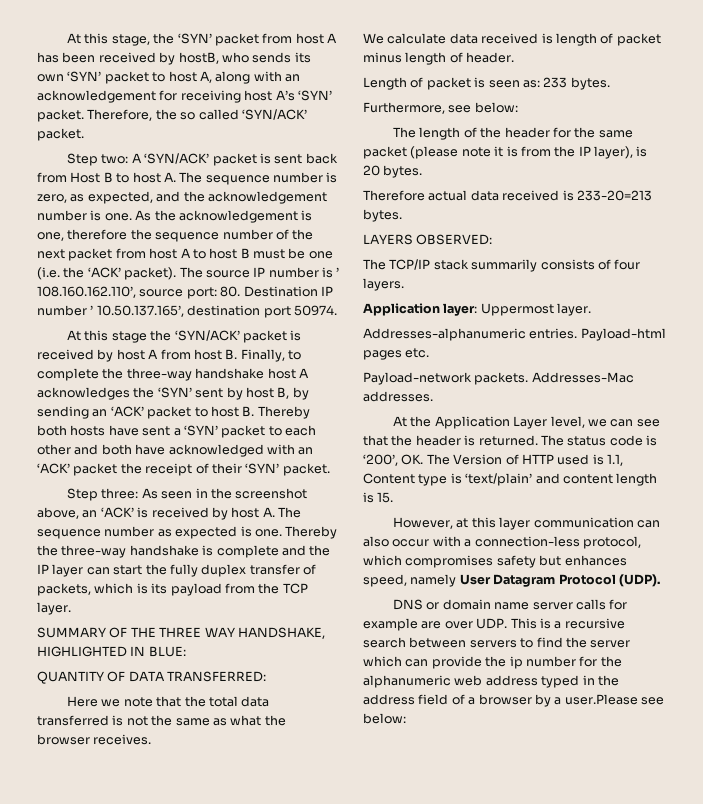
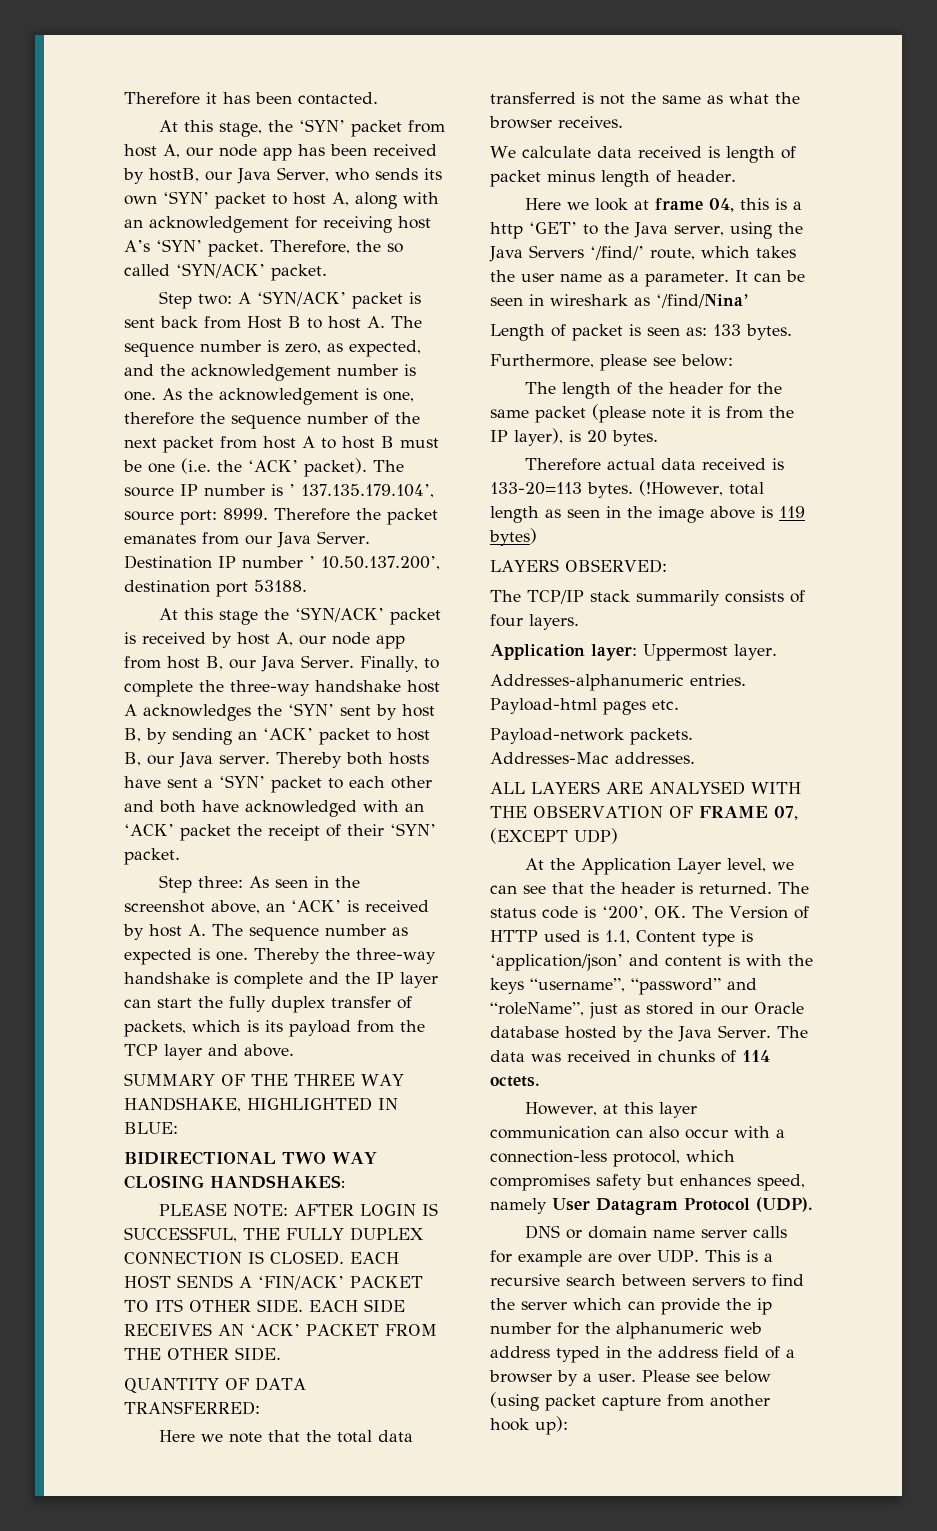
+ Therefore it has been contacted.
- At this stage, the ‘SYN’ packet from host A has been received by hostB, who sends its own ‘SYN’ packet to host A, along with an acknowledgement for receiving host A’s ‘SYN’ packet.
+ At this stage, the ‘SYN’ packet from host A, our node app has been received by hostB, our Java Server, who sends its own ‘SYN’ packet to host A, along with an acknowledgement for receiving host A’s ‘SYN’ packet.
- The source IP number is ’ 108.160.162.110’, source port: 80. Destination IP number ’ 10.50.137.165’, destination port 50974.
+ The source IP number is ’ 137.135.179.104’, source port: 8999. Therefore the packet emanates from our Java Server. Destination IP number ’ 10.50.137.200’, destination port 53188.
- At this stage the ‘SYN/ACK’ packet is received by host A from host B. Finally, to complete the three-way handshake host A acknowledges the ‘SYN’ sent by host B, by sending an ‘ACK’ packet to host B. Thereby both hosts have sent a ‘SYN’ packet to each other and both have acknowledged with an ‘ACK’ packet the receipt of their ‘SYN’ packet.
+ At this stage the ‘SYN/ACK’ packet is received by host A, our node app from host B, our Java Server. Finally, to complete the three-way handshake host A acknowledges the ‘SYN’ sent by host B, by sending an ‘ACK’ packet to host B, our Java server. Thereby both hosts have sent a ‘SYN’ packet to each other and both have acknowledged with an ‘ACK’ packet the receipt of their ‘SYN’ packet.
- Thereby the three-way handshake is complete and the IP layer can start the fully duplex transfer of packets, which is its payload from the TCP layer.
+ Thereby the three-way handshake is complete and the IP layer can start the fully duplex transfer of packets, which is its payload from the TCP layer and above.
+ BIDIRECTIONAL TWO WAY CLOSING HANDSHAKES:
+ PLEASE NOTE: AFTER LOGIN IS SUCCESSFUL, THE FULLY DUPLEX CONNECTION IS CLOSED. EACH HOST SENDS A ‘FIN/ACK’ PACKET TO ITS OTHER SIDE. EACH SIDE RECEIVES AN ‘ACK’ PACKET FROM THE OTHER SIDE.
+ Here we look at frame 04, this is a http ‘GET’ to the Java server, using the Java Servers ‘/find/’ route, which takes the user name as a parameter. It can be seen in wireshark as ‘/find/Nina’
- Length of packet is seen as: 233 bytes.
+ Length of packet is seen as: 133 bytes.
- Furthermore, see below:
+ Furthermore, please see below:
- Therefore actual data received is 233-20=213 bytes.
+ Therefore actual data received is 133-20=113 bytes. (!However, total length as seen in the image above is 119 bytes)
+ ALL LAYERS ARE ANALYSED WITH THE OBSERVATION OF FRAME 07, (EXCEPT UDP)
- The status code is ‘200’, OK. The Version of HTTP used is 1.1, Content type is ‘text/plain’ and content length is 15.
+ The status code is ‘200’, OK. The Version of HTTP used is 1.1, Content type is ‘application/json’ and content is with the keys “username”, “password” and “roleName”, just as stored in our Oracle database hosted by the Java Server. The data was received in chunks of 114 octets.
- DNS or domain name server calls for example are over UDP. This is a recursive search between servers to find the server which can provide the ip number for the alphanumeric web address typed in the address field of a browser by a user.Please see below:
+ DNS or domain name server calls for example are over UDP. This is a recursive search between servers to find the server which can provide the ip number for the alphanumeric web address typed in the address field of a browser by a user. Please see below (using packet capture from another hook up):

